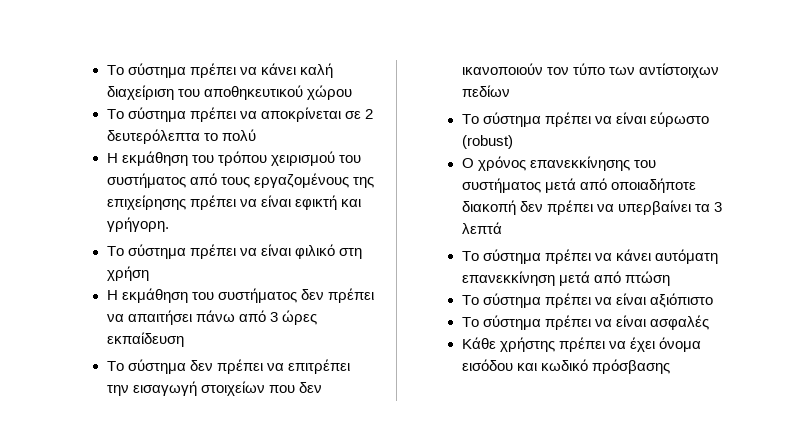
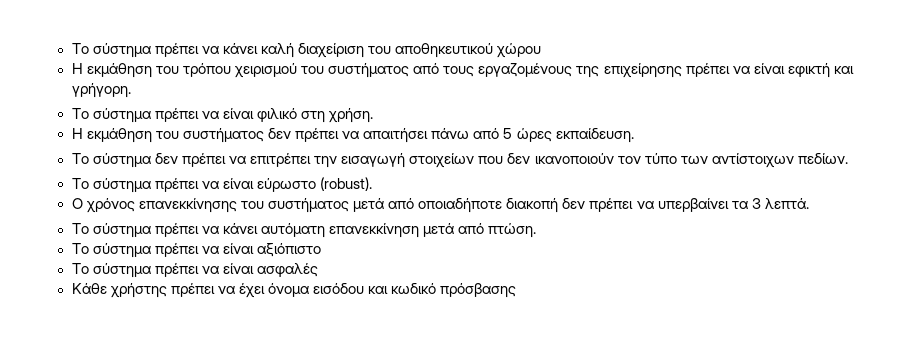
- Το σύστημα πρέπει να αποκρίνεται σε 2 δευτερόλεπτα το πολύ
- Το σύστημα πρέπει να είναι φιλικό στη χρήση
+ Το σύστημα πρέπει να είναι φιλικό στη χρήση.
- Η εκμάθηση του συστήματος δεν πρέπει να απαιτήσει πάνω από 3 ώρες εκπαίδευση
+ Η εκμάθηση του συστήματος δεν πρέπει να απαιτήσει πάνω από 5 ώρες εκπαίδευση.
- Το σύστημα δεν πρέπει να επιτρέπει την εισαγωγή στοιχείων που δεν ικανοποιούν τον τύπο των αντίστοιχων πεδίων
+ Το σύστημα δεν πρέπει να επιτρέπει την εισαγωγή στοιχείων που δεν ικανοποιούν τον τύπο των αντίστοιχων πεδίων.
- Το σύστημα πρέπει να είναι εύρωστο (robust)
+ Το σύστημα πρέπει να είναι εύρωστο (robust).
- Ο χρόνος επανεκκίνησης του συστήματος μετά από οποιαδήποτε διακοπή δεν πρέπει να υπερβαίνει τα 3 λεπτά
+ Ο χρόνος επανεκκίνησης του συστήματος μετά από οποιαδήποτε διακοπή δεν πρέπει να υπερβαίνει τα 3 λεπτά.
- Το σύστημα πρέπει να κάνει αυτόματη επανεκκίνηση μετά από πτώση
+ Το σύστημα πρέπει να κάνει αυτόματη επανεκκίνηση μετά από πτώση.

